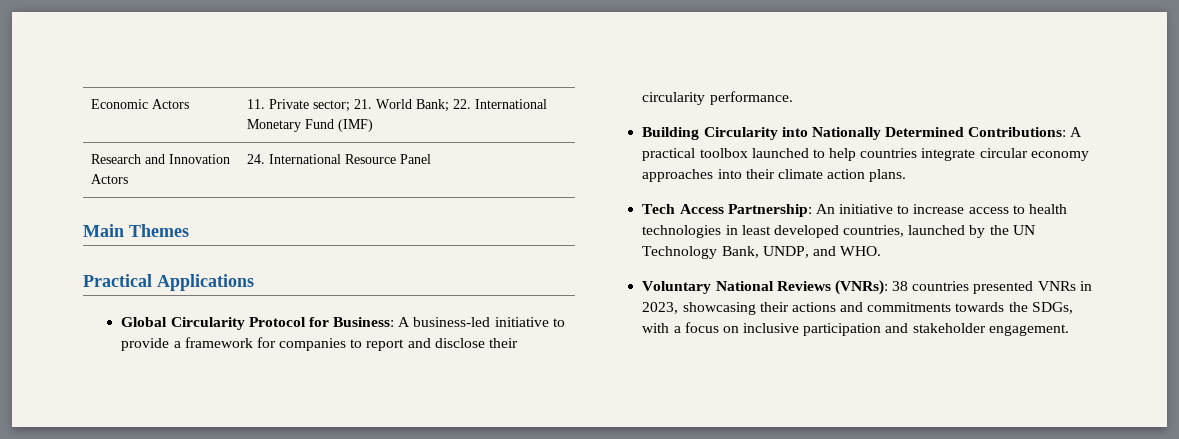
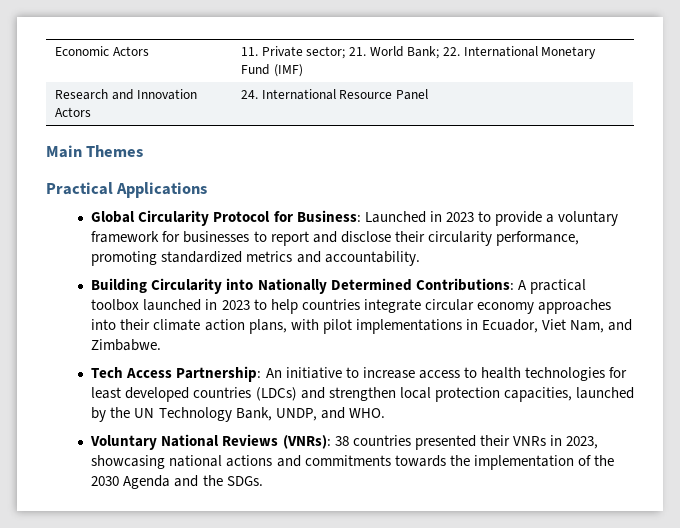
- Global Circularity Protocol for Business: A business-led initiative to provide a framework for companies to report and disclose their circularity performance.
+ Global Circularity Protocol for Business: Launched in 2023 to provide a voluntary framework for businesses to report and disclose their circularity performance, promoting standardized metrics and accountability.
- Building Circularity into Nationally Determined Contributions: A practical toolbox launched to help countries integrate circular economy approaches into their climate action plans.
+ Building Circularity into Nationally Determined Contributions: A practical toolbox launched in 2023 to help countries integrate circular economy approaches into their climate action plans, with pilot implementations in Ecuador, Viet Nam, and Zimbabwe.
- Tech Access Partnership: An initiative to increase access to health technologies in least developed countries, launched by the UN Technology Bank, UNDP, and WHO.
+ Tech Access Partnership: An initiative to increase access to health technologies for least developed countries (LDCs) and strengthen local protection capacities, launched by the UN Technology Bank, UNDP, and WHO.
- Voluntary National Reviews (VNRs): 38 countries presented VNRs in 2023, showcasing their actions and commitments towards the SDGs, with a focus on inclusive participation and stakeholder engagement.
+ Voluntary National Reviews (VNRs): 38 countries presented their VNRs in 2023, showcasing national actions and commitments towards the implementation of the 2030 Agenda and the SDGs.

